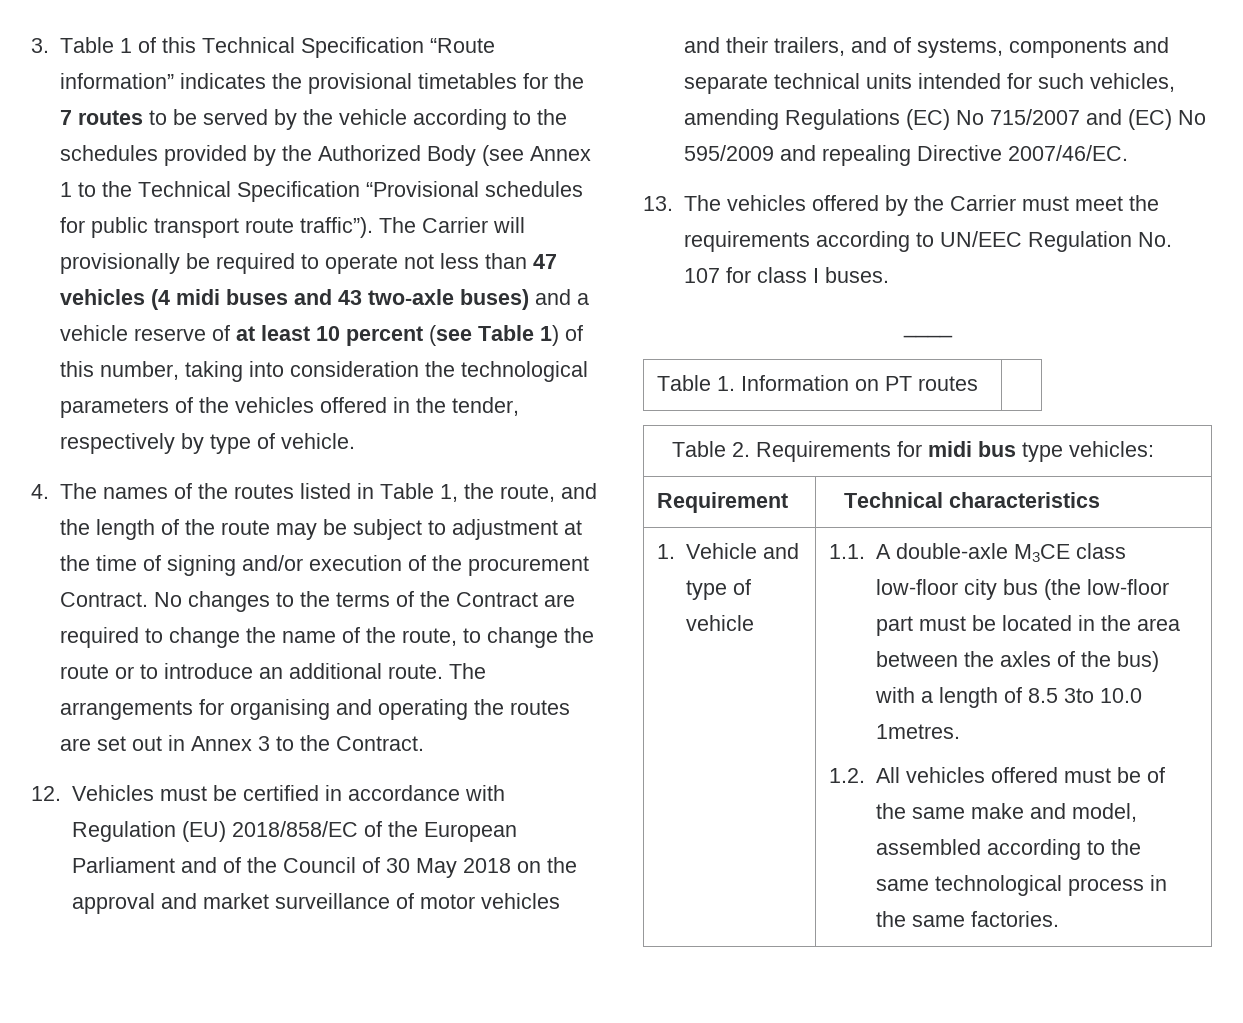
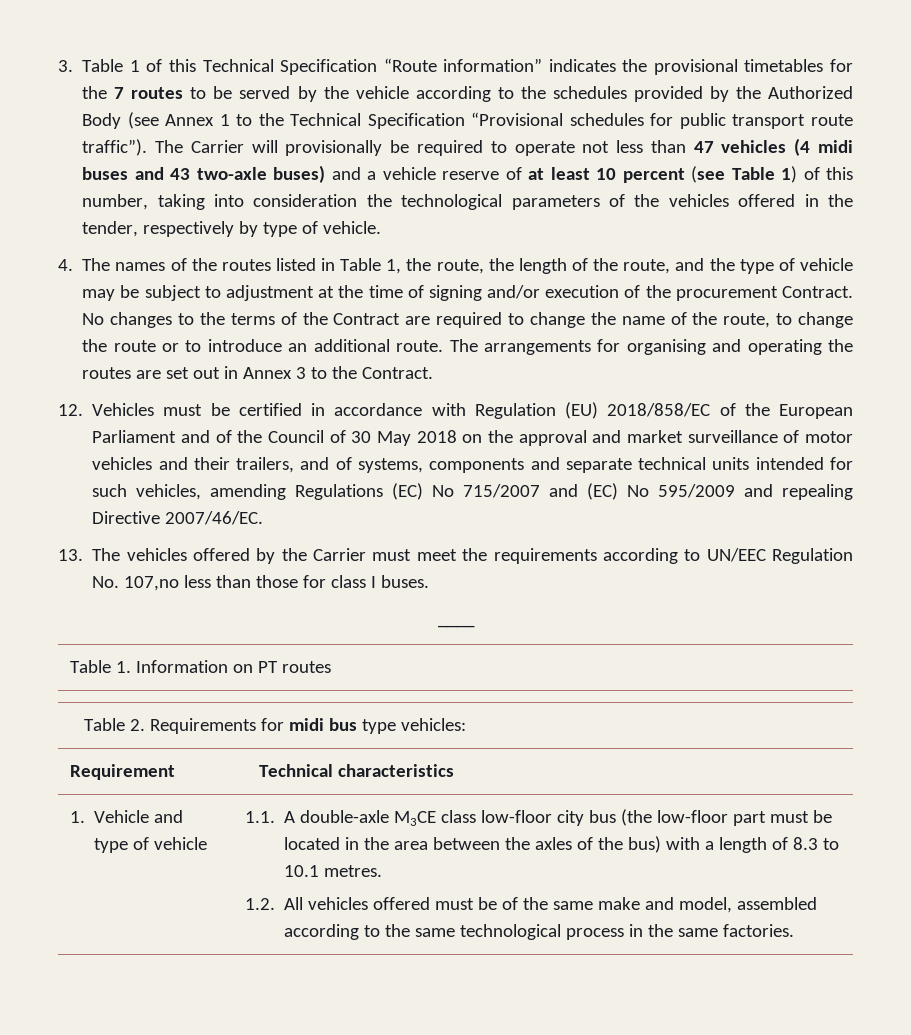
- 4. The names of the routes listed in Table 1, the route, and the length of the route may be subject to adjustment at the time of signing and/or execution of the procurement Contract.
+ 4. The names of the routes listed in Table 1, the route, the length of the route, and the type of vehicle may be subject to adjustment at the time of signing and/or execution of the procurement Contract.
- 13. The vehicles offered by the Carrier must meet the requirements according to UN/EEC Regulation No. 107 for class I buses.
+ 13. The vehicles offered by the Carrier must meet the requirements according to UN/EEC Regulation No. 107,no less than those for class I buses.
- 1.1. A double-axle M3CE class low-floor city bus (the low-floor part must be located in the area between the axles of the bus) with a length of 8.5 3to 10.0 1metres.
+ 1.1. A double-axle M3CE class low-floor city bus (the low-floor part must be located in the area between the axles of the bus) with a length of 8.3 to 10.1 metres.

